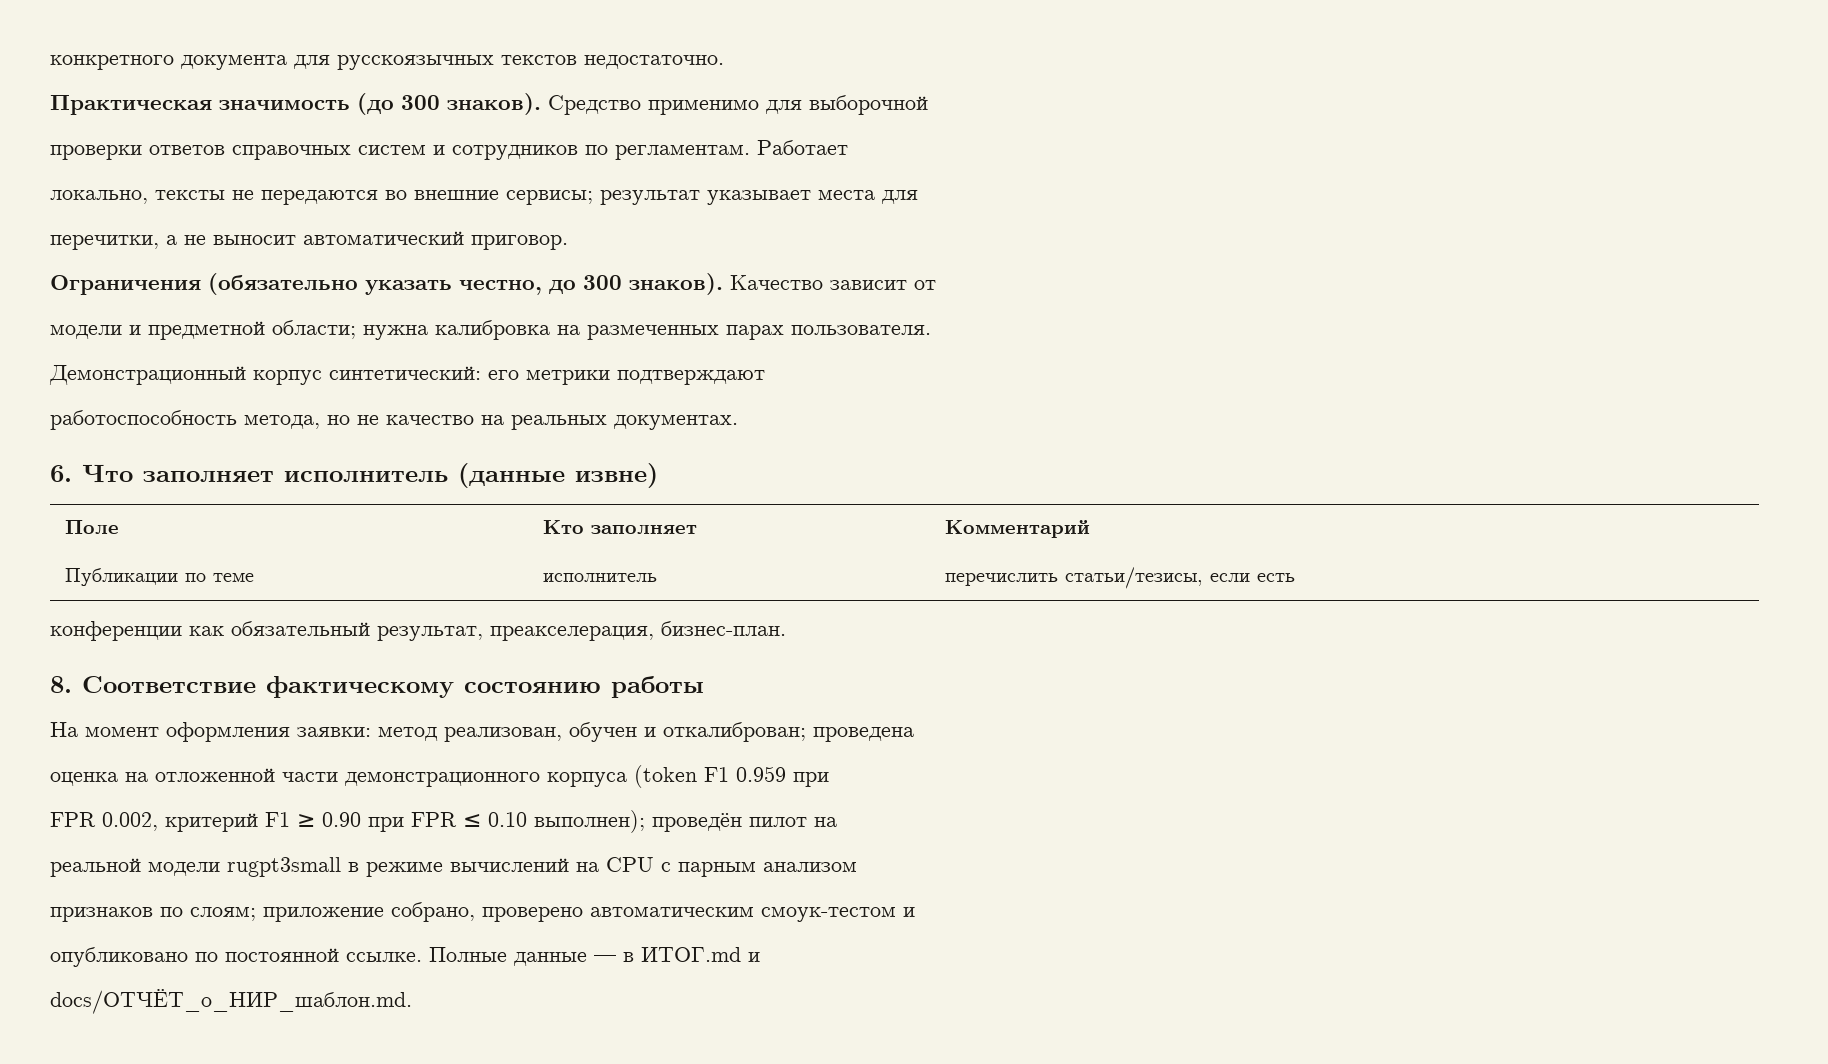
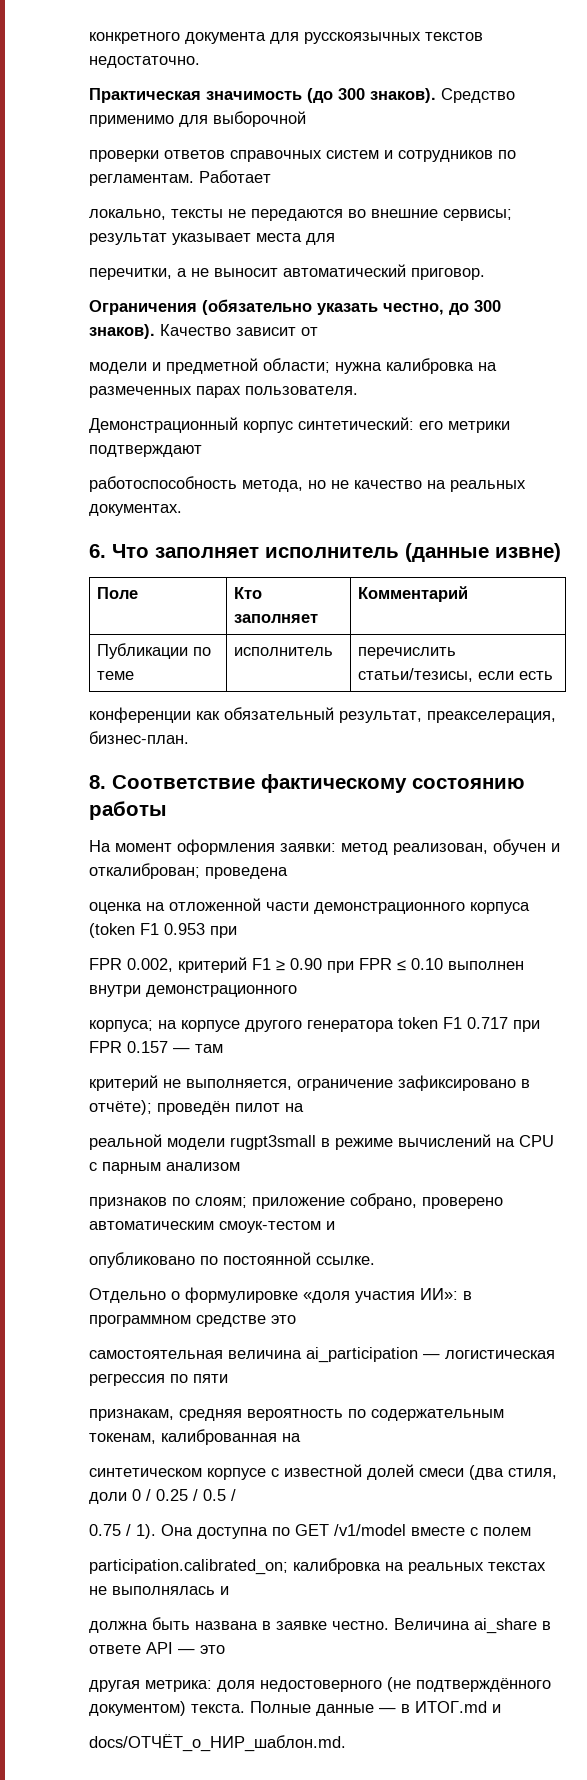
- оценка на отложенной части демонстрационного корпуса (token F1 0.959 при
+ оценка на отложенной части демонстрационного корпуса (token F1 0.953 при
- FPR 0.002, критерий F1 ≥ 0.90 при FPR ≤ 0.10 выполнен); проведён пилот на
+ FPR 0.002, критерий F1 ≥ 0.90 при FPR ≤ 0.10 выполнен внутри демонстрационного
+ корпуса; на корпусе другого генератора token F1 0.717 при FPR 0.157 — там
+ критерий не выполняется, ограничение зафиксировано в отчёте); проведён пилот на
- опубликовано по постоянной ссылке. Полные данные — в ИТОГ.md и
+ опубликовано по постоянной ссылке.
+ Отдельно о формулировке «доля участия ИИ»: в программном средстве это
+ самостоятельная величина ai_participation — логистическая регрессия по пяти
+ признакам, средняя вероятность по содержательным токенам, калиброванная на
+ синтетическом корпусе с известной долей смеси (два стиля, доли 0 / 0.25 / 0.5 /
+ 0.75 / 1). Она доступна по GET /v1/model вместе с полем
+ participation.calibrated_on; калибровка на реальных текстах не выполнялась и
+ должна быть названа в заявке честно. Величина ai_share в ответе API — это
+ другая метрика: доля недостоверного (не подтверждённого документом) текста. Полные данные — в ИТОГ.md и

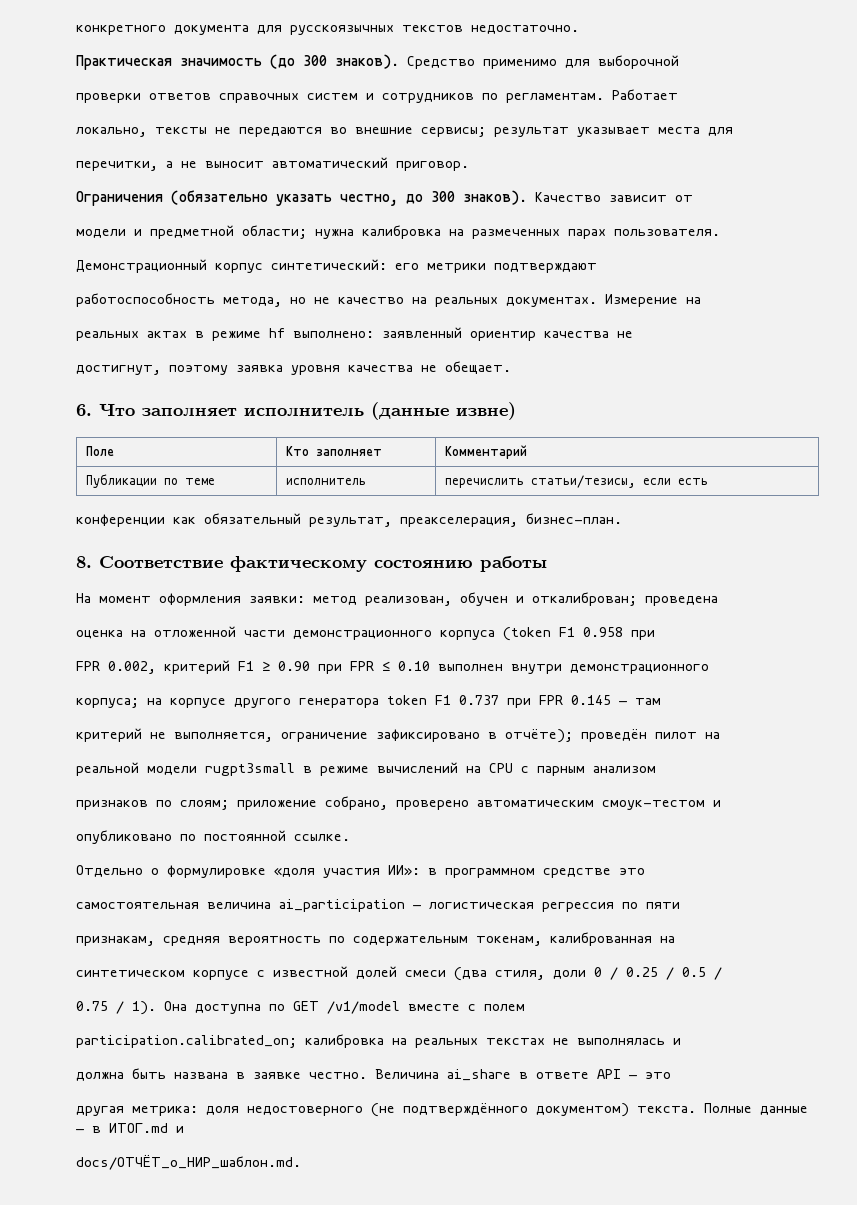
+ Измерение на
+ реальных актах в режиме hf выполнено: заявленный ориентир качества не
+ достигнут, поэтому заявка уровня качества не обещает.
- оценка на отложенной части демонстрационного корпуса (token F1 0.953 при
+ оценка на отложенной части демонстрационного корпуса (token F1 0.958 при
- корпуса; на корпусе другого генератора token F1 0.717 при FPR 0.157 — там
+ корпуса; на корпусе другого генератора token F1 0.737 при FPR 0.145 — там

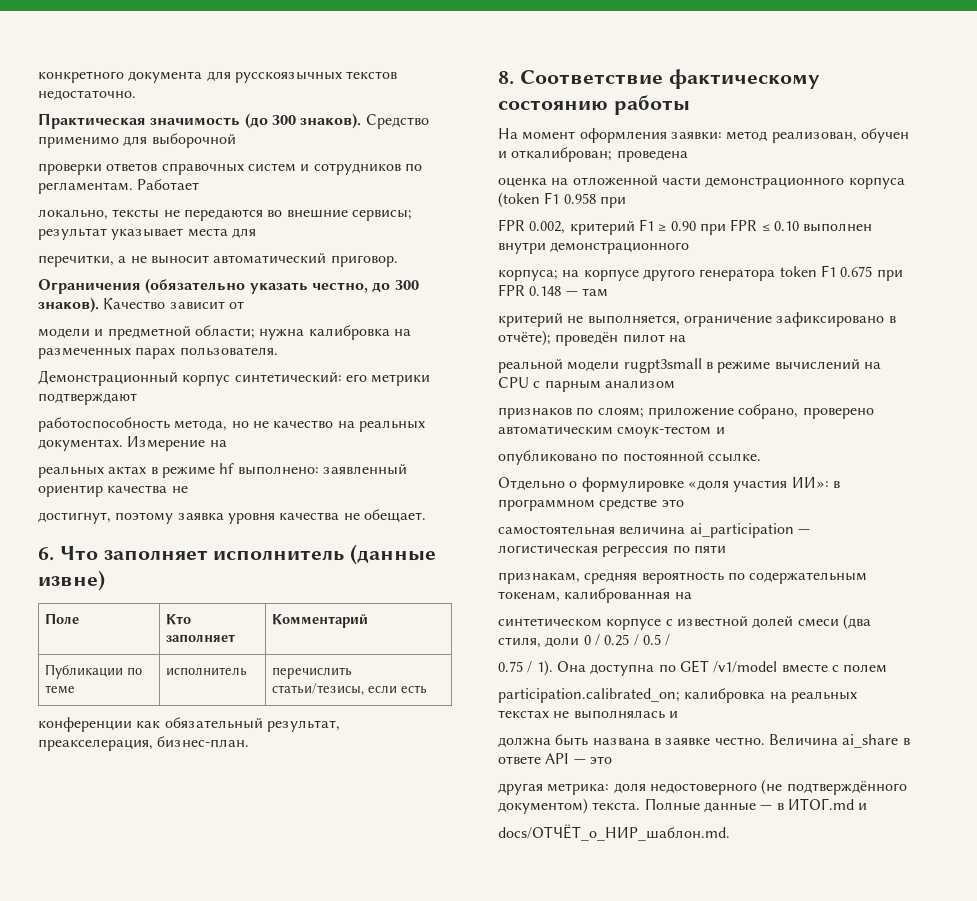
- корпуса; на корпусе другого генератора token F1 0.737 при FPR 0.145 — там
+ корпуса; на корпусе другого генератора token F1 0.675 при FPR 0.148 — там

